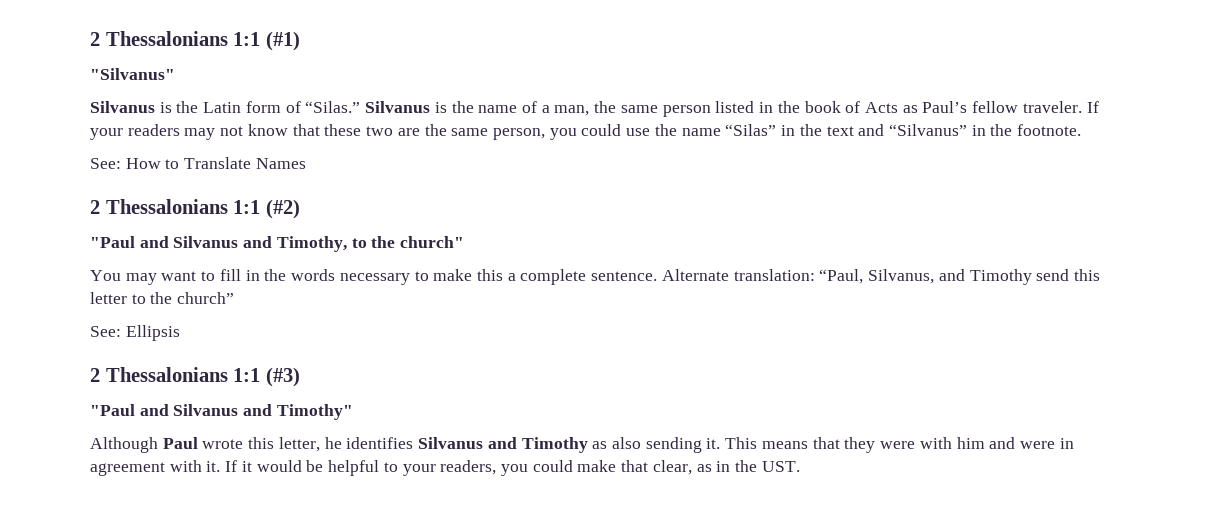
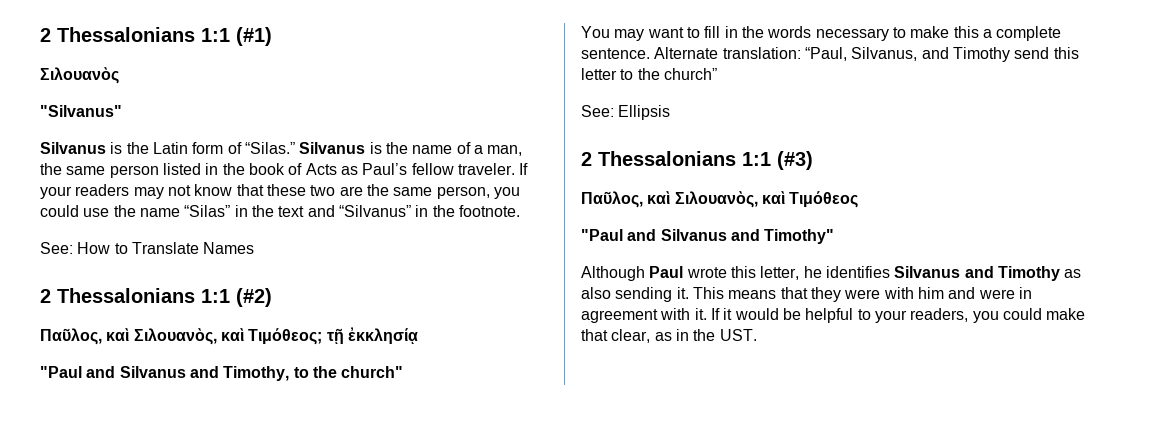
+ Σιλουανὸς
+ Παῦλος, καὶ Σιλουανὸς, καὶ Τιμόθεος; τῇ ἐκκλησίᾳ
+ Παῦλος, καὶ Σιλουανὸς, καὶ Τιμόθεος

